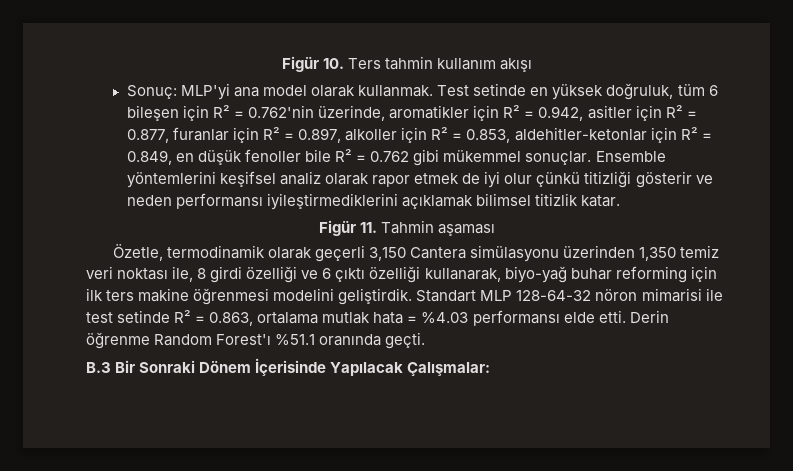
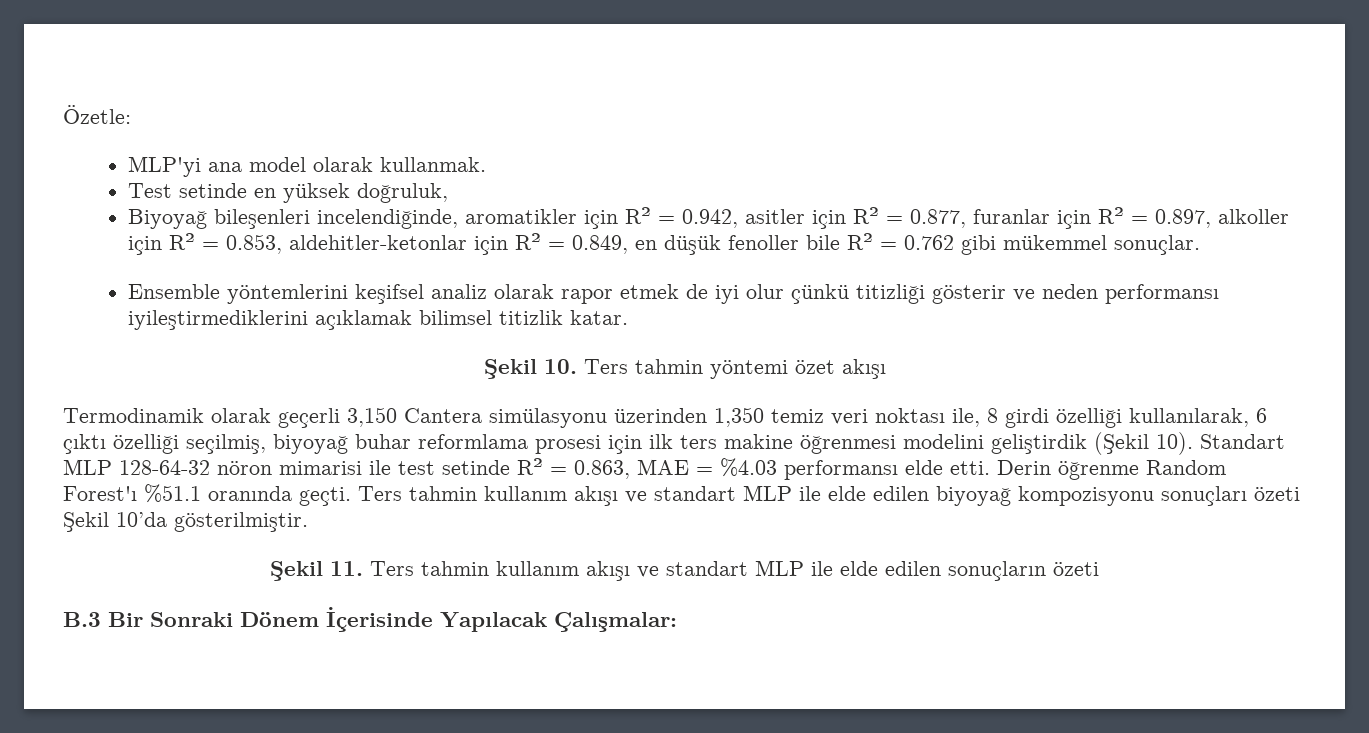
- Figür 10. Ters tahmin kullanım akışı
- Sonuç: MLP'yi ana model olarak kullanmak. Test setinde en yüksek doğruluk, tüm 6 bileşen için R² = 0.762'nin üzerinde, aromatikler için R² = 0.942, asitler için R² = 0.877, furanlar için R² = 0.897, alkoller için R² = 0.853, aldehitler-ketonlar için R² = 0.849, en düşük fenoller bile R² = 0.762 gibi mükemmel sonuçlar. Ensemble yöntemlerini keşifsel analiz olarak rapor etmek de iyi olur çünkü titizliği gösterir ve neden performansı iyileştirmediklerini açıklamak bilimsel titizlik katar.
+ Özetle:
+ MLP'yi ana model olarak kullanmak.
+ Test setinde en yüksek doğruluk,
+ Biyoyağ bileşenleri incelendiğinde, aromatikler için R² = 0.942, asitler için R² = 0.877, furanlar için R² = 0.897, alkoller için R² = 0.853, aldehitler-ketonlar için R² = 0.849, en düşük fenoller bile R² = 0.762 gibi mükemmel sonuçlar.
+ Ensemble yöntemlerini keşifsel analiz olarak rapor etmek de iyi olur çünkü titizliği gösterir ve neden performansı iyileştirmediklerini açıklamak bilimsel titizlik katar.
- Figür 11. Tahmin aşaması
- Özetle, termodinamik olarak geçerli 3,150 Cantera simülasyonu üzerinden 1,350 temiz veri noktası ile, 8 girdi özelliği ve 6 çıktı özelliği kullanarak, biyo-yağ buhar reforming için ilk ters makine öğrenmesi modelini geliştirdik.
+ Şekil 10. Ters tahmin yöntemi özet akışı
+ Termodinamik olarak geçerli 3,150 Cantera simülasyonu üzerinden 1,350 temiz veri noktası ile, 8 girdi özelliği kullanılarak, 6 çıktı özelliği seçilmiş, biyoyağ buhar reformlama prosesi için ilk ters makine öğrenmesi modelini geliştirdik (Şekil 10).
- Standart MLP 128-64-32 nöron mimarisi ile test setinde R² = 0.863, ortalama mutlak hata = %4.03 performansı elde etti.
+ Standart MLP 128-64-32 nöron mimarisi ile test setinde R² = 0.863, MAE = %4.03 performansı elde etti.
+ Ters tahmin kullanım akışı ve standart MLP ile elde edilen biyoyağ kompozisyonu sonuçları özeti Şekil 10’da gösterilmiştir.
+ Şekil 11. Ters tahmin kullanım akışı ve standart MLP ile elde edilen sonuçların özeti

